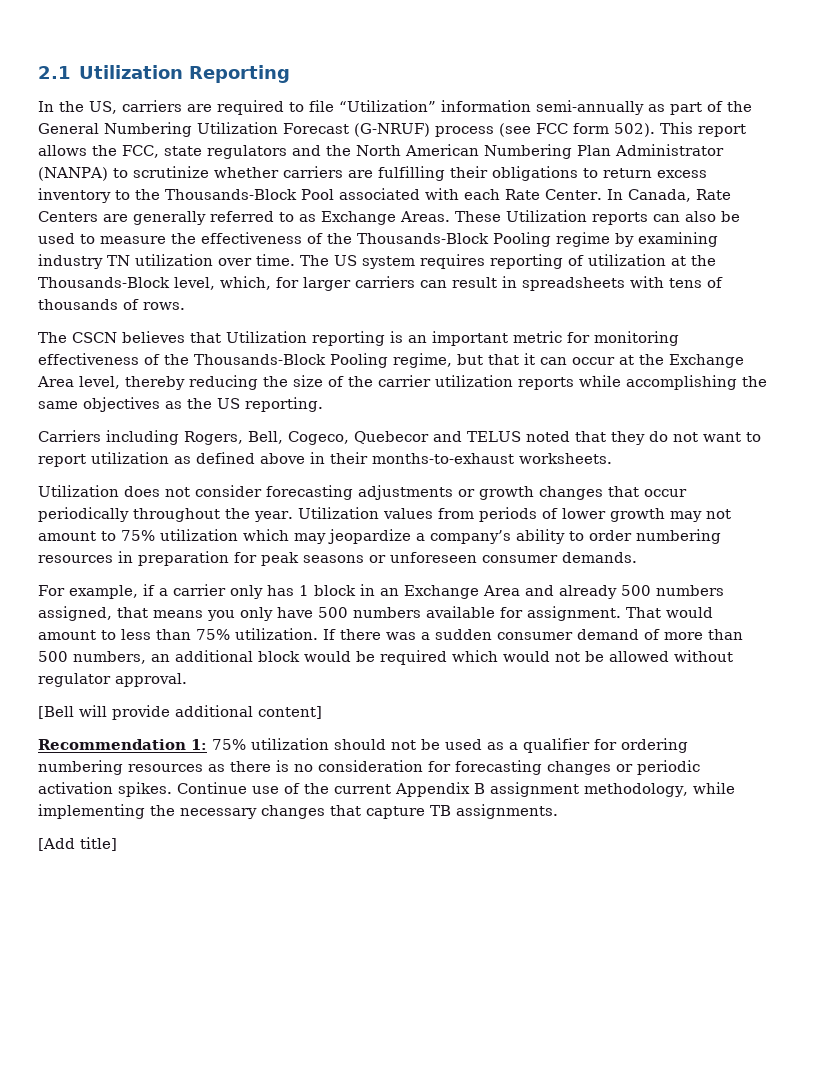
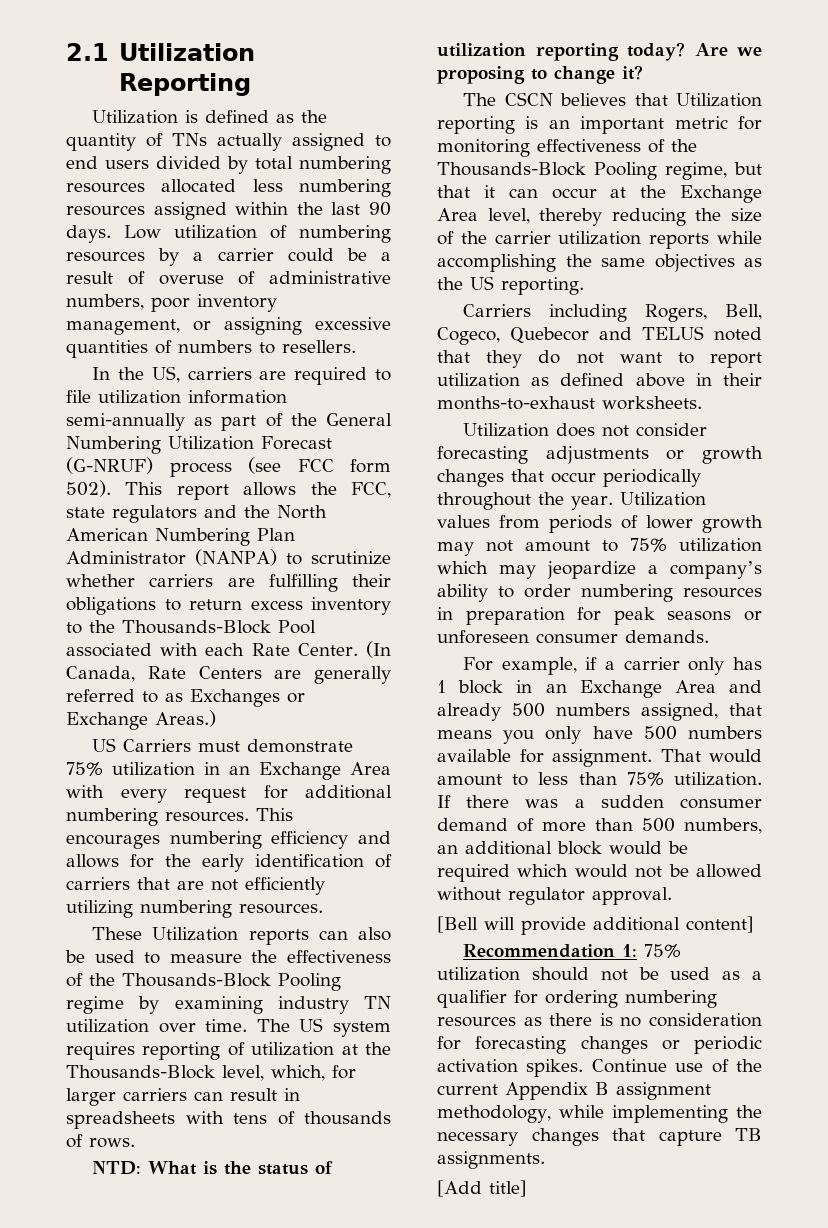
+ Utilization is defined as the quantity of TNs actually assigned to end users divided by total numbering resources allocated less numbering resources assigned within the last 90 days. Low utilization of numbering resources by a carrier could be a result of overuse of administrative numbers, poor inventory management, or assigning excessive quantities of numbers to resellers.
- In the US, carriers are required to file “Utilization” information semi-annually as part of the General Numbering Utilization Forecast (G-NRUF) process (see FCC form 502).
+ In the US, carriers are required to file utilization information semi-annually as part of the General Numbering Utilization Forecast (G-NRUF) process (see FCC form 502).
- In Canada, Rate Centers are generally referred to as Exchange Areas. These Utilization reports can also be used to measure the effectiveness of the Thousands-Block Pooling regime by examining industry TN utilization over time.
+ (In Canada, Rate Centers are generally referred to as Exchanges or Exchange Areas.)
+ US Carriers must demonstrate 75% utilization in an Exchange Area with every request for additional numbering resources. This encourages numbering efficiency and allows for the early identification of carriers that are not efficiently utilizing numbering resources.
+ These Utilization reports can also be used to measure the effectiveness of the Thousands-Block Pooling regime by examining industry TN utilization over time.
+ NTD: What is the status of utilization reporting today? Are we proposing to change it?

